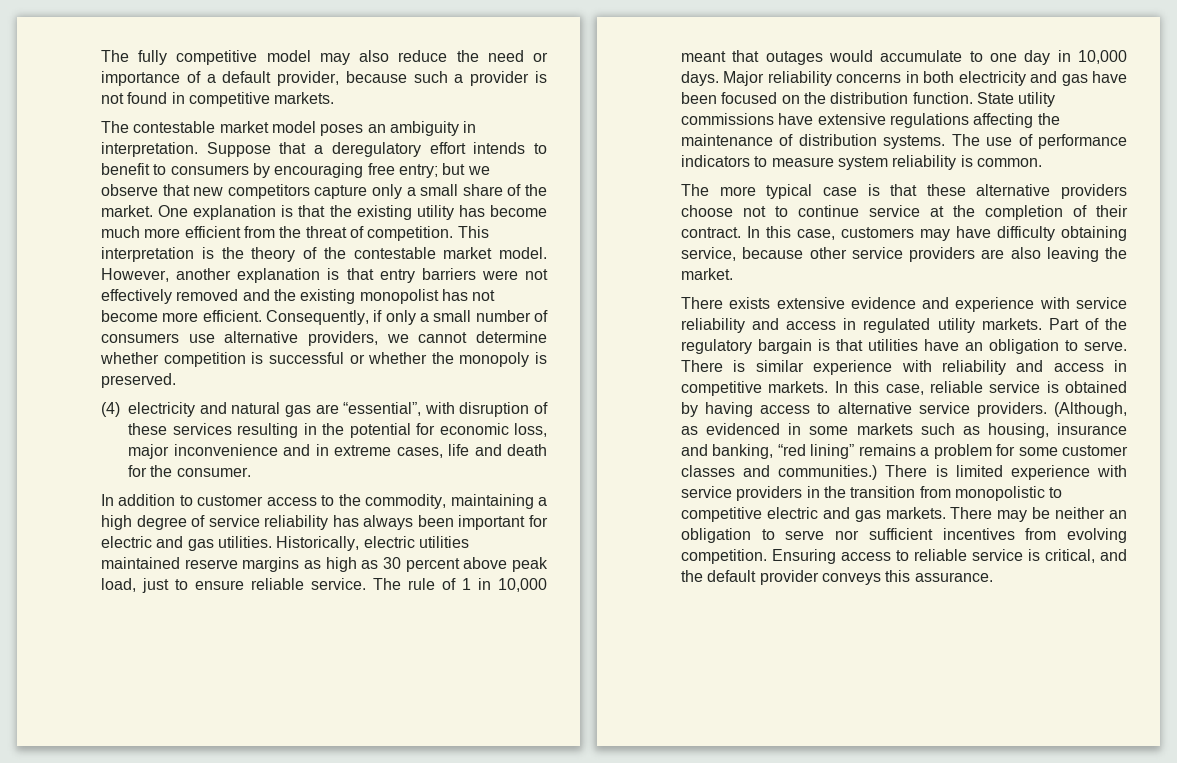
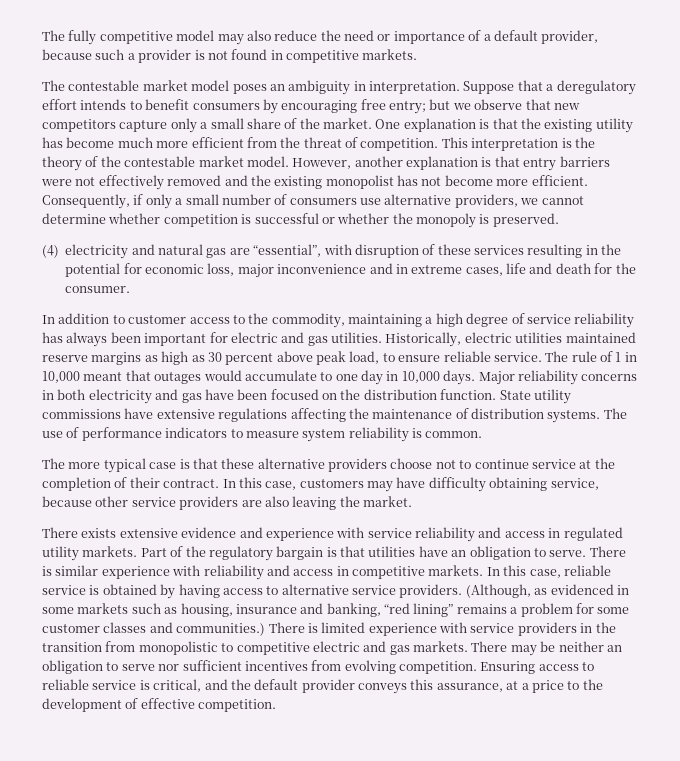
- Suppose that a deregulatory effort intends to benefit to consumers by encouraging free entry; but we observe that new competitors capture only a small share of the market.
+ Suppose that a deregulatory effort intends to benefit consumers by encouraging free entry; but we observe that new competitors capture only a small share of the market.
- Historically, electric utilities maintained reserve margins as high as 30 percent above peak load, just to ensure reliable service.
+ Historically, electric utilities maintained reserve margins as high as 30 percent above peak load, to ensure reliable service.
- Ensuring access to reliable service is critical, and the default provider conveys this assurance.
+ Ensuring access to reliable service is critical, and the default provider conveys this assurance, at a price to the development of effective competition.

